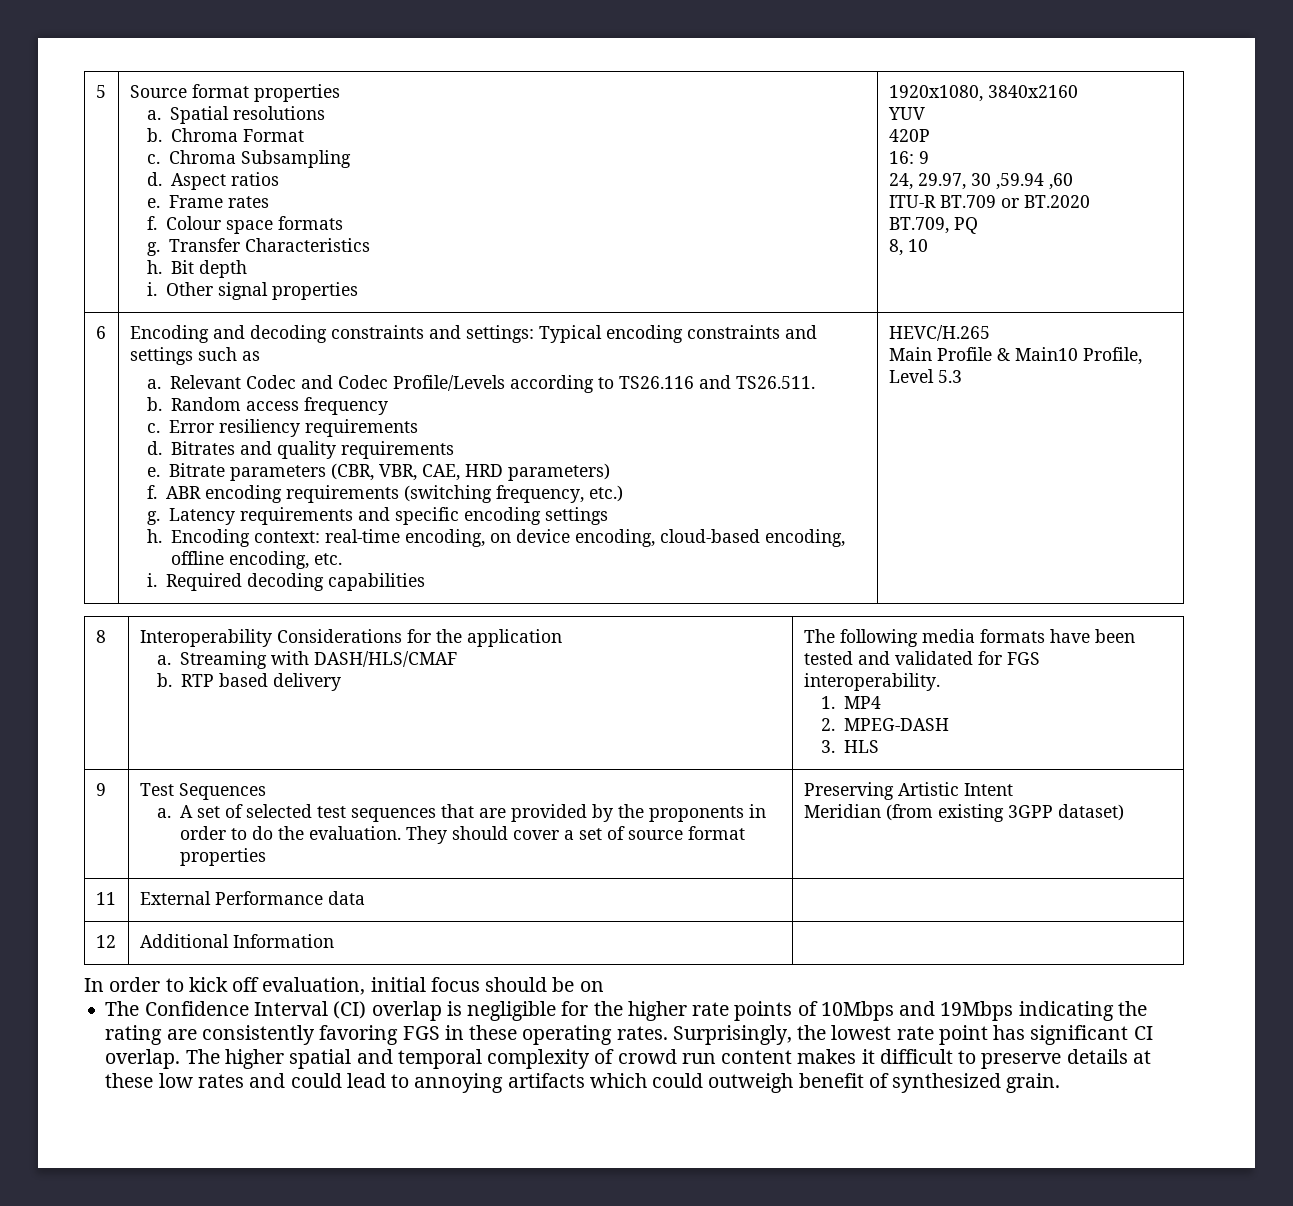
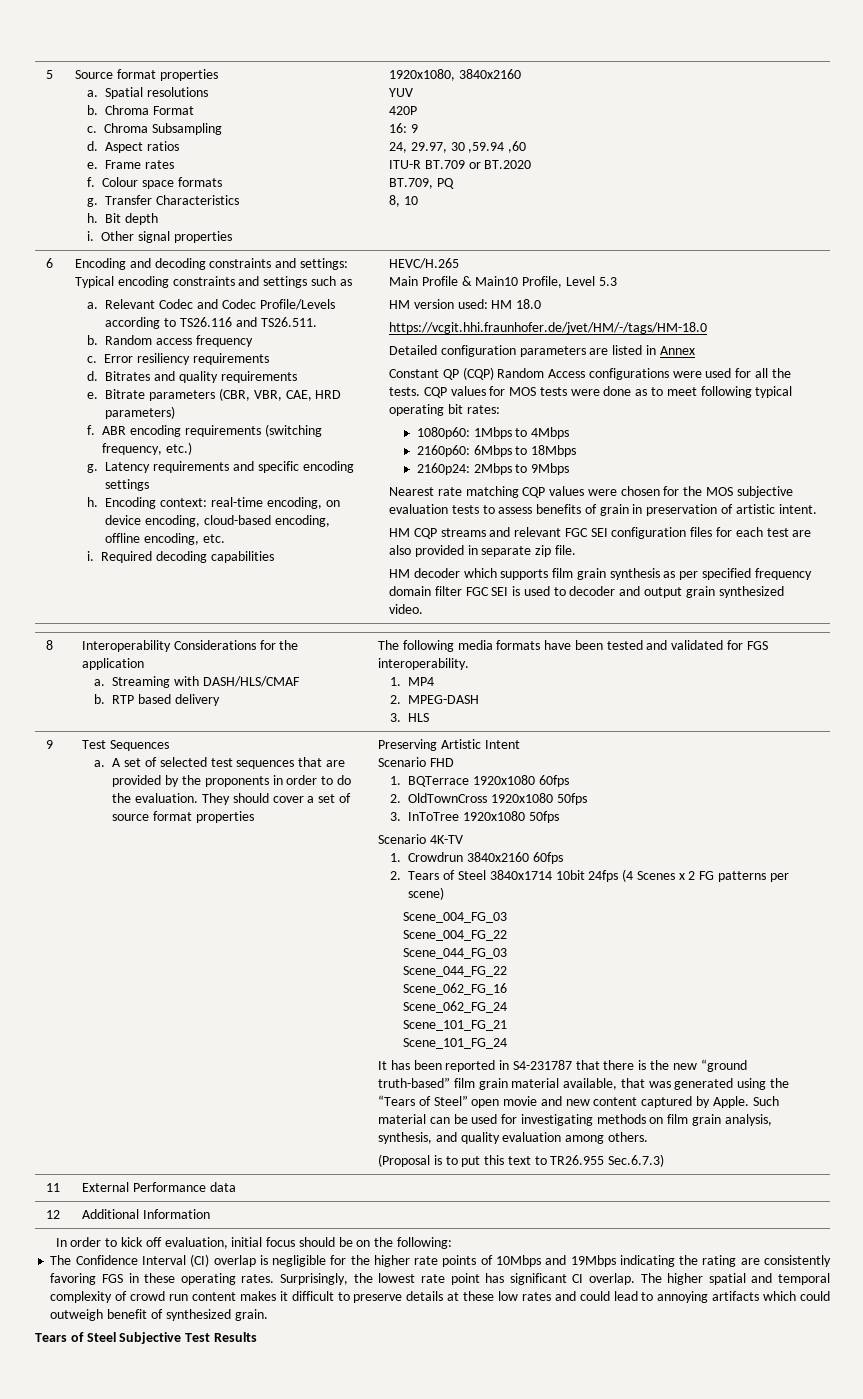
+ HM version used: HM 18.0
+ https://vcgit.hhi.fraunhofer.de/jvet/HM/-/tags/HM-18.0
+ Detailed configuration parameters are listed in Annex
+ Constant QP (CQP) Random Access configurations were used for all the tests. CQP values for MOS tests were done as to meet following typical operating bit rates:
+ 1080p60: 1Mbps to 4Mbps
+ 2160p60: 6Mbps to 18Mbps
+ 2160p24: 2Mbps to 9Mbps
+ Nearest rate matching CQP values were chosen for the MOS subjective evaluation tests to assess benefits of grain in preservation of artistic intent.
+ HM CQP streams and relevant FGC SEI configuration files for each test are also provided in separate zip file.
+ HM decoder which supports film grain synthesis as per specified frequency domain filter FGC SEI is used to decoder and output grain synthesized video.
- Meridian (from existing 3GPP dataset)
+ Scenario FHD
+ 1. BQTerrace 1920x1080 60fps
+ 2. OldTownCross 1920x1080 50fps
+ 3. InToTree 1920x1080 50fps
+ Scenario 4K-TV
+ 1. Crowdrun 3840x2160 60fps
+ 2. Tears of Steel 3840x1714 10bit 24fps (4 Scenes x 2 FG patterns per scene)
+ Scene_004_FG_03
+ Scene_004_FG_22
+ Scene_044_FG_03
+ Scene_044_FG_22
+ Scene_062_FG_16
+ Scene_062_FG_24
+ Scene_101_FG_21
+ Scene_101_FG_24
+ It has been reported in S4-231787 that there is the new “ground truth-based” film grain material available, that was generated using the “Tears of Steel” open movie and new content captured by Apple. Such material can be used for investigating methods on film grain analysis, synthesis, and quality evaluation among others.
+ (Proposal is to put this text to TR26.955 Sec.6.7.3)
- In order to kick off evaluation, initial focus should be on
+ In order to kick off evaluation, initial focus should be on the following:
+ Tears of Steel Subjective Test Results

